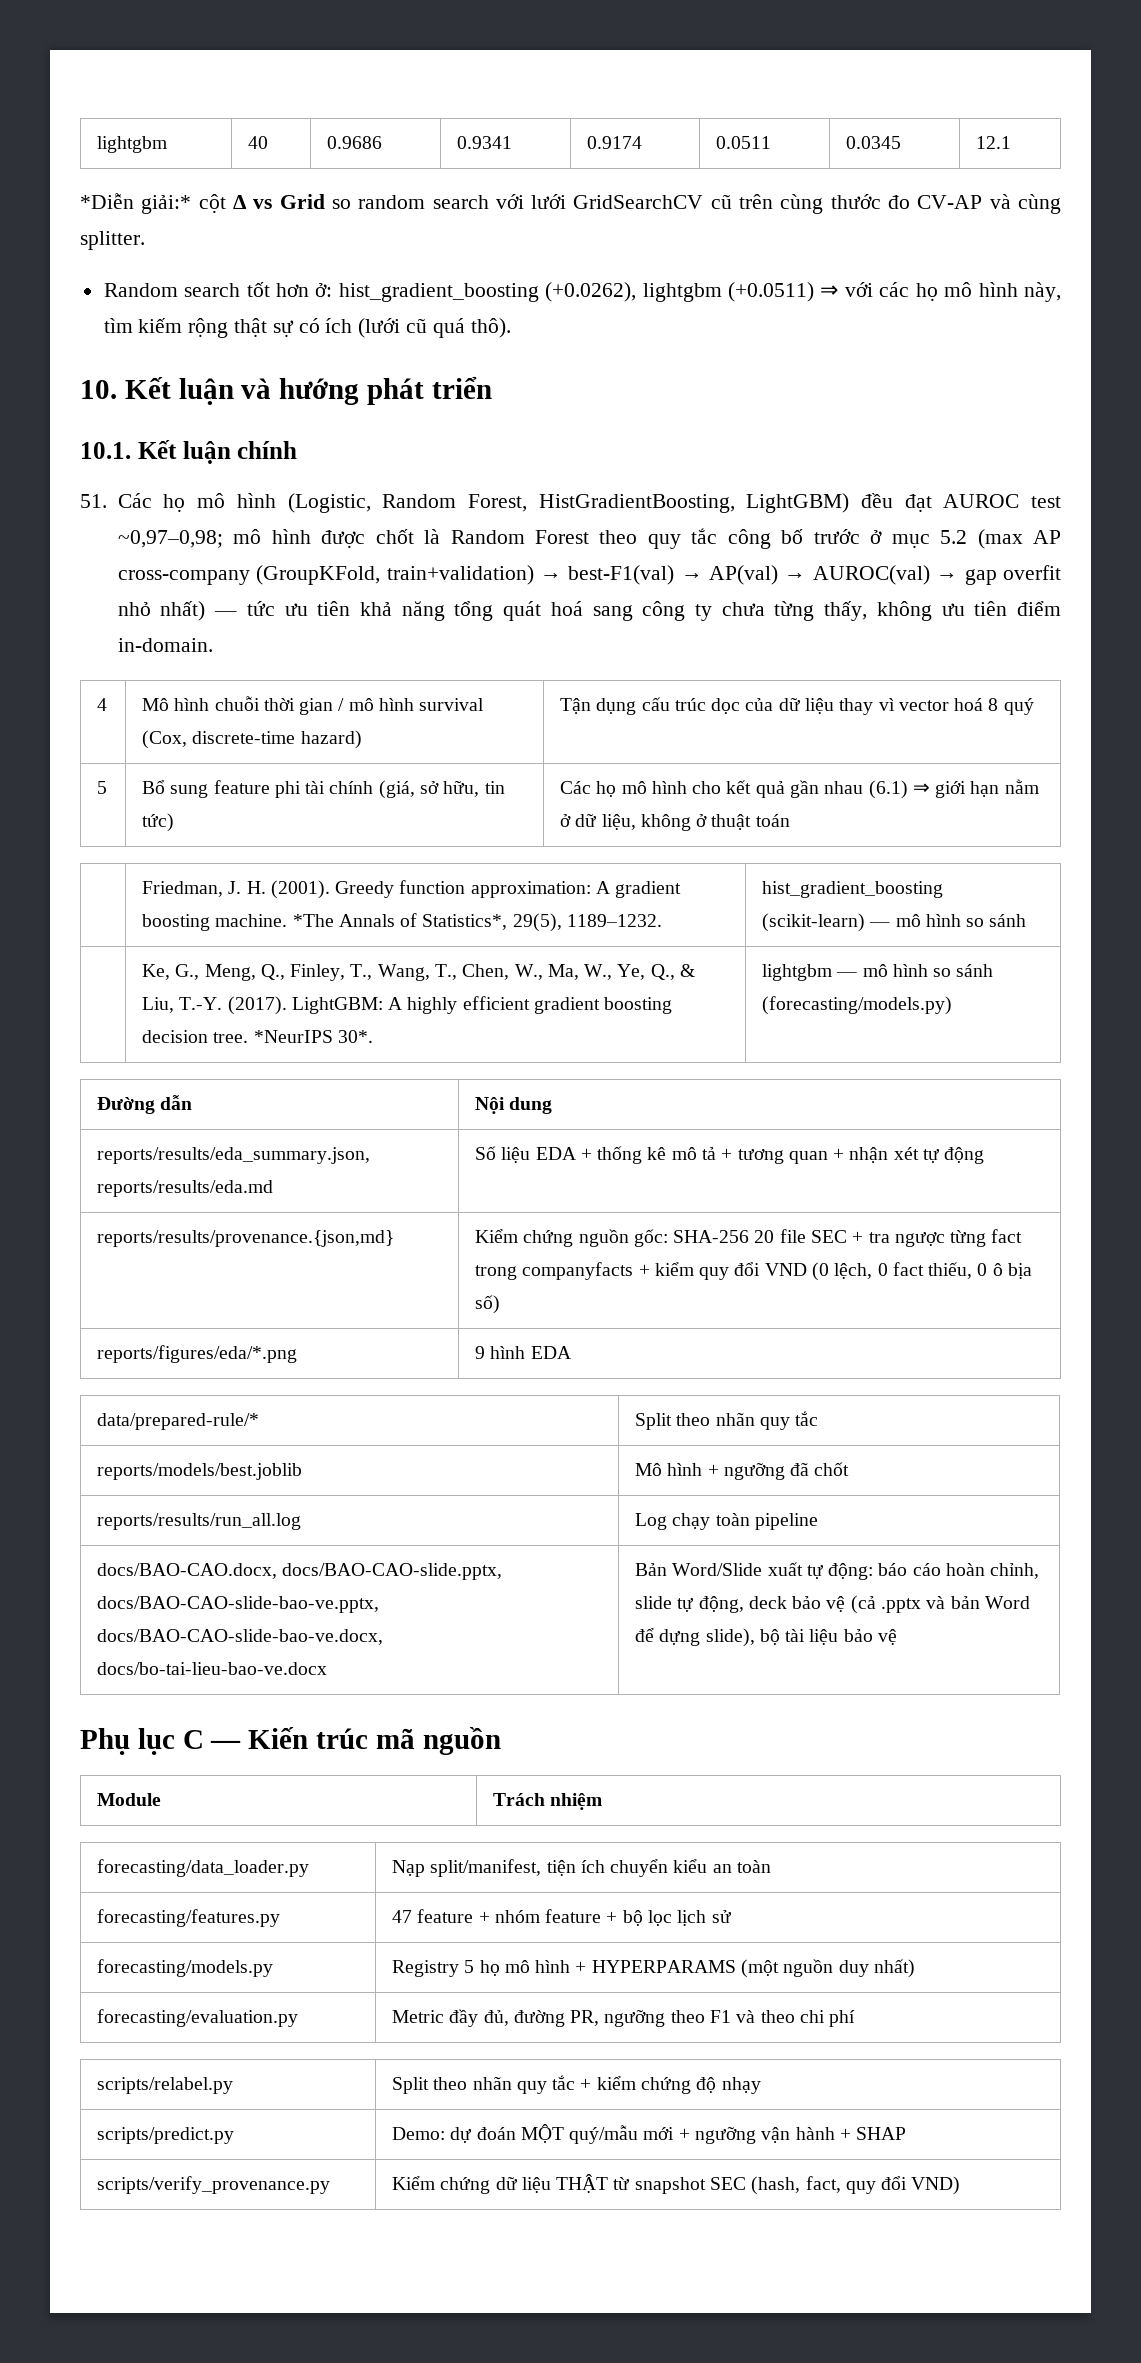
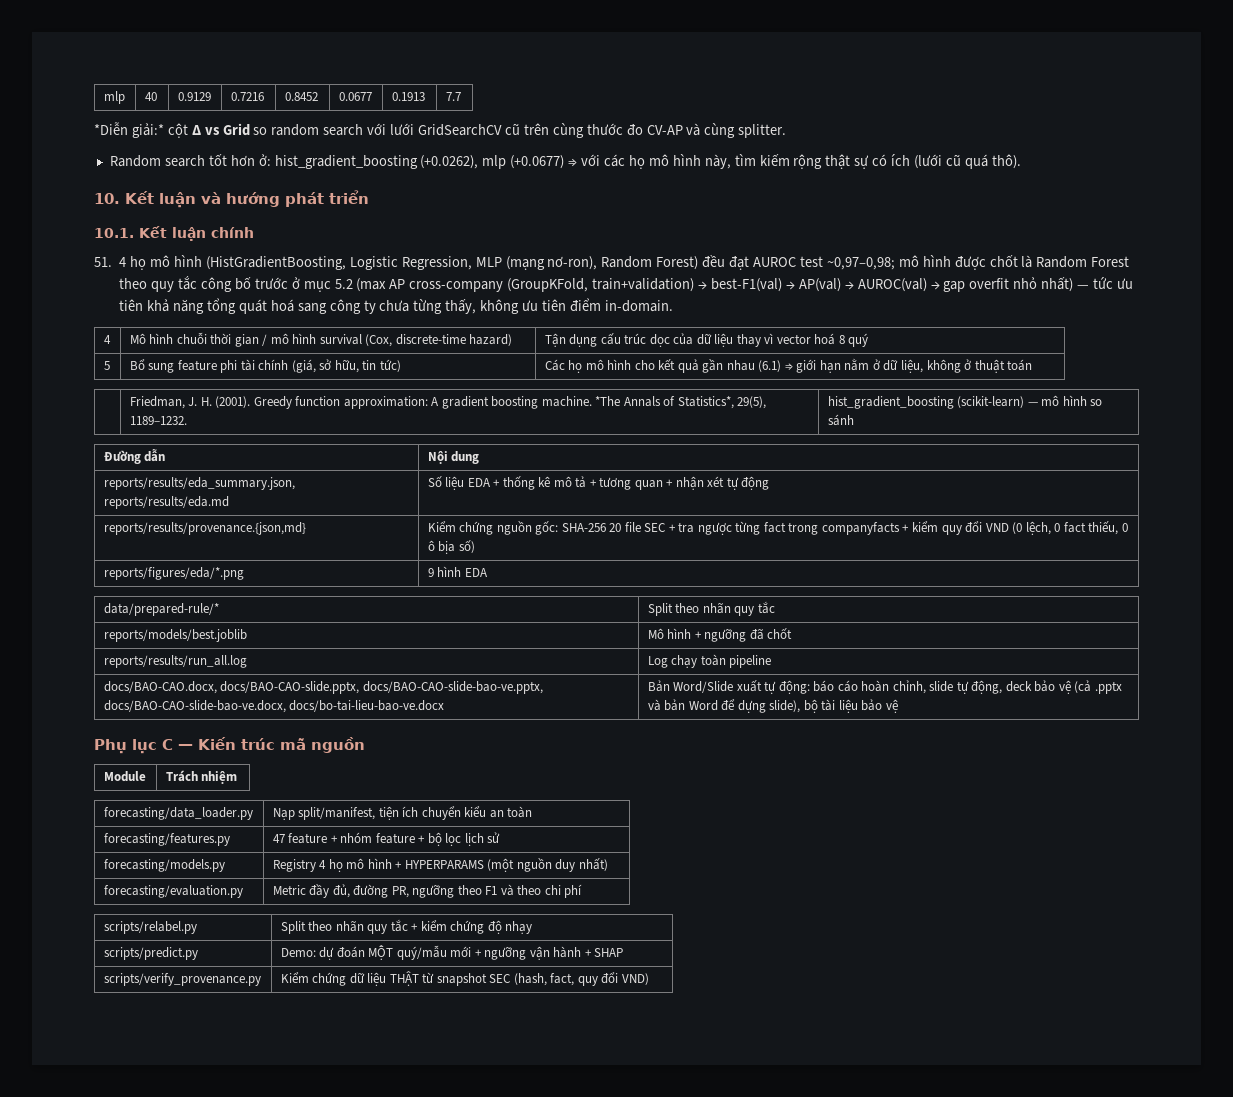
- lightgbm | 40 | 0.9686 | 0.9341 | 0.9174 | 0.0511 | 0.0345 | 12.1
+ mlp | 40 | 0.9129 | 0.7216 | 0.8452 | 0.0677 | 0.1913 | 7.7
- Random search tốt hơn ở: hist_gradient_boosting (+0.0262), lightgbm (+0.0511) ⇒ với các họ mô hình này, tìm kiếm rộng thật sự có ích (lưới cũ quá thô).
+ Random search tốt hơn ở: hist_gradient_boosting (+0.0262), mlp (+0.0677) ⇒ với các họ mô hình này, tìm kiếm rộng thật sự có ích (lưới cũ quá thô).
- 51. Các họ mô hình (Logistic, Random Forest, HistGradientBoosting, LightGBM) đều đạt AUROC test ~0,97–0,98; mô hình được chốt là Random Forest theo quy tắc công bố trước ở mục 5.2 (max AP cross-company (GroupKFold, train+validation) → best-F1(val) → AP(val) → AUROC(val) → gap overfit nhỏ nhất) — tức ưu tiên khả năng tổng quát hoá sang công ty chưa từng thấy, không ưu tiên điểm in-domain.
+ 51. 4 họ mô hình (HistGradientBoosting, Logistic Regression, MLP (mạng nơ-ron), Random Forest) đều đạt AUROC test ~0,97–0,98; mô hình được chốt là Random Forest theo quy tắc công bố trước ở mục 5.2 (max AP cross-company (GroupKFold, train+validation) → best-F1(val) → AP(val) → AUROC(val) → gap overfit nhỏ nhất) — tức ưu tiên khả năng tổng quát hoá sang công ty chưa từng thấy, không ưu tiên điểm in-domain.
- | Ke, G., Meng, Q., Finley, T., Wang, T., Chen, W., Ma, W., Ye, Q., & Liu, T.-Y. (2017). LightGBM: A highly efficient gradient boosting decision tree. *NeurIPS 30*. | lightgbm — mô hình so sánh (forecasting/models.py)
- forecasting/models.py | Registry 5 họ mô hình + HYPERPARAMS (một nguồn duy nhất)
+ forecasting/models.py | Registry 4 họ mô hình + HYPERPARAMS (một nguồn duy nhất)

